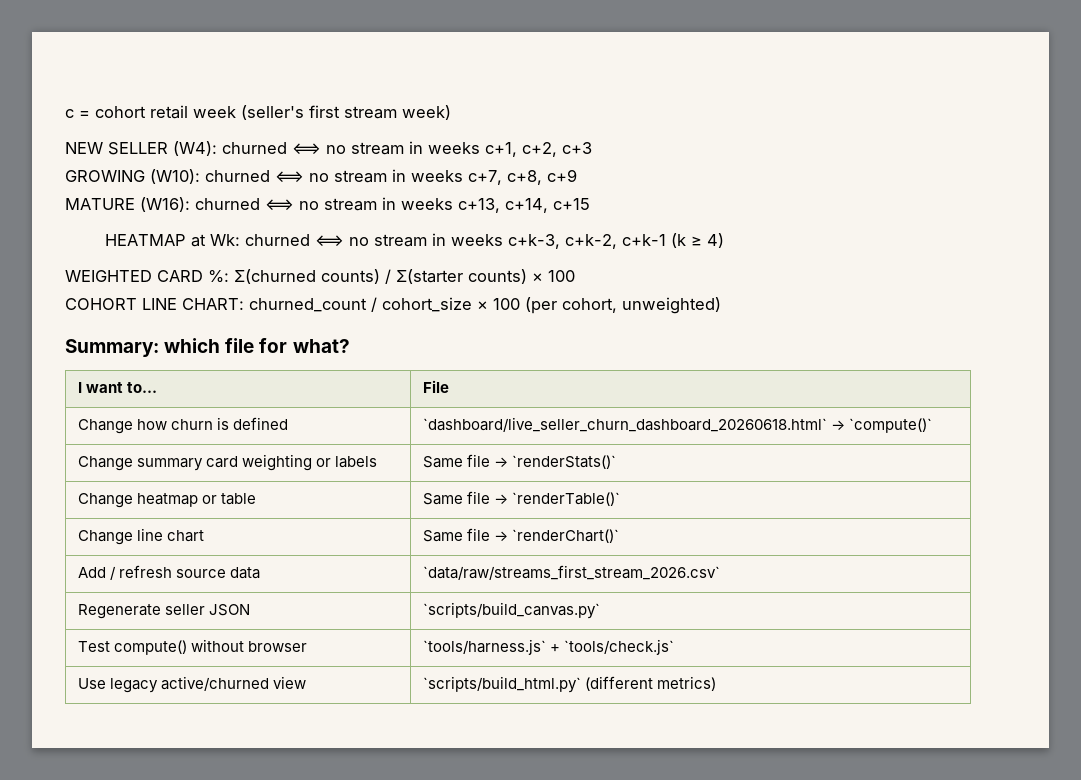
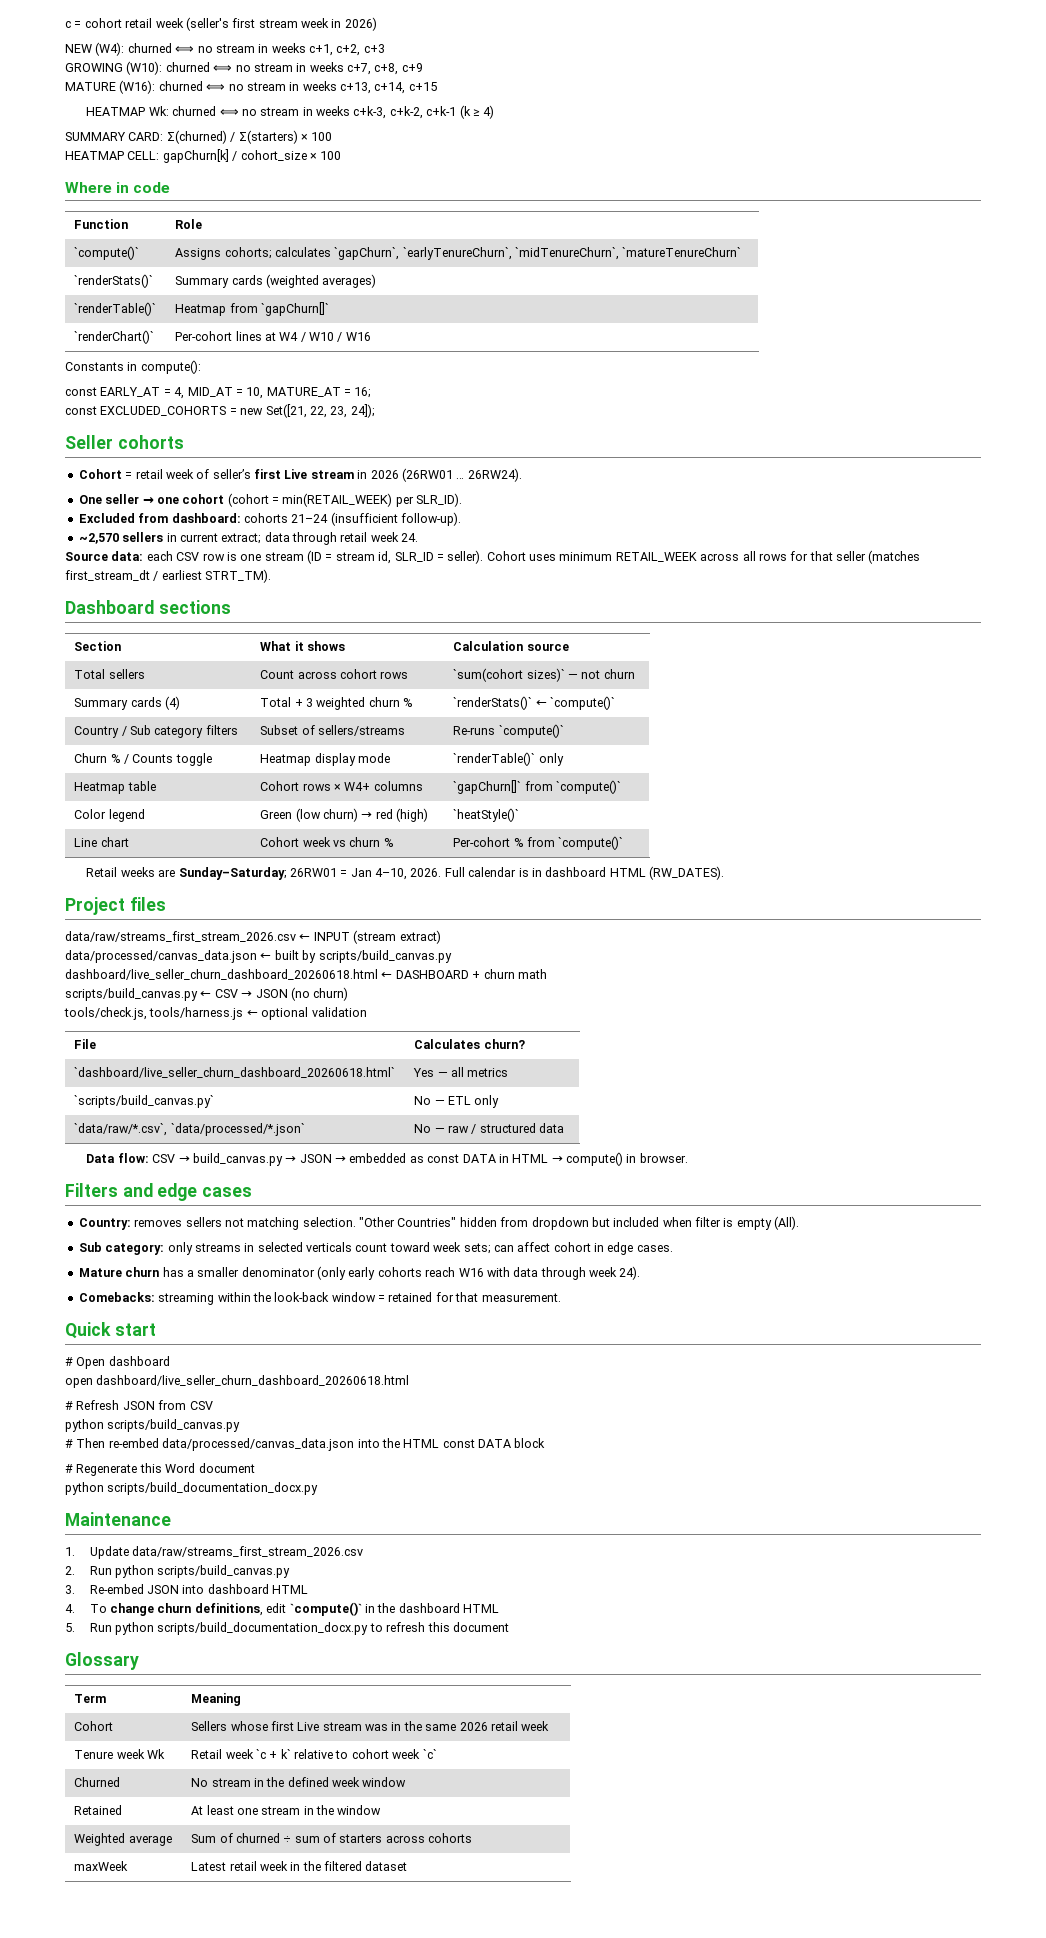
- c = cohort retail week (seller's first stream week)
+ c = cohort retail week (seller's first stream week in 2026)
- NEW SELLER (W4): churned ⟺ no stream in weeks c+1, c+2, c+3
+ NEW (W4): churned ⟺ no stream in weeks c+1, c+2, c+3
- HEATMAP at Wk: churned ⟺ no stream in weeks c+k-3, c+k-2, c+k-1 (k ≥ 4)
+ HEATMAP Wk: churned ⟺ no stream in weeks c+k-3, c+k-2, c+k-1 (k ≥ 4)
- WEIGHTED CARD %: Σ(churned counts) / Σ(starter counts) × 100
- COHORT LINE CHART: churned_count / cohort_size × 100 (per cohort, unweighted)
- Summary: which file for what?
- I want to… | File
- Change how churn is defined | `dashboard/live_seller_churn_dashboard_20260618.html` → `compute()`
- Change summary card weighting or labels | Same file → `renderStats()`
- Change heatmap or table | Same file → `renderTable()`
- Change line chart | Same file → `renderChart()`
- Add / refresh source data | `data/raw/streams_first_stream_2026.csv`
- Regenerate seller JSON | `scripts/build_canvas.py`
- Test compute() without browser | `tools/harness.js` + `tools/check.js`
- Use legacy active/churned view | `scripts/build_html.py` (different metrics)
+ SUMMARY CARD: Σ(churned) / Σ(starters) × 100
+ HEATMAP CELL: gapChurn[k] / cohort_size × 100
+ Where in code
+ Function | Role
+ `compute()` | Assigns cohorts; calculates `gapChurn`, `earlyTenureChurn`, `midTenureChurn`, `matureTenureChurn`
+ `renderStats()` | Summary cards (weighted averages)
+ `renderTable()` | Heatmap from `gapChurn[]`
+ `renderChart()` | Per-cohort lines at W4 / W10 / W16
+ Constants in compute():
+ const EARLY_AT = 4, MID_AT = 10, MATURE_AT = 16;
+ const EXCLUDED_COHORTS = new Set([21, 22, 23, 24]);
+ Seller cohorts
+ Cohort = retail week of seller’s first Live stream in 2026 (26RW01 … 26RW24).
+ One seller → one cohort (cohort = min(RETAIL_WEEK) per SLR_ID).
+ Excluded from dashboard: cohorts 21–24 (insufficient follow-up).
+ ~2,570 sellers in current extract; data through retail week 24.
+ Source data: each CSV row is one stream (ID = stream id, SLR_ID = seller). Cohort uses minimum RETAIL_WEEK across all rows for that seller (matches first_stream_dt / earliest STRT_TM).
+ Dashboard sections
+ Section | What it shows | Calculation source
+ Total sellers | Count across cohort rows | `sum(cohort sizes)` — not churn
+ Summary cards (4) | Total + 3 weighted churn % | `renderStats()` ← `compute()`
+ Country / Sub category filters | Subset of sellers/streams | Re-runs `compute()`
+ Churn % / Counts toggle | Heatmap display mode | `renderTable()` only
+ Heatmap table | Cohort rows × W4+ columns | `gapChurn[]` from `compute()`
+ Color legend | Green (low churn) → red (high) | `heatStyle()`
+ Line chart | Cohort week vs churn % | Per-cohort % from `compute()`
+ Retail weeks are Sunday–Saturday; 26RW01 = Jan 4–10, 2026. Full calendar is in dashboard HTML (RW_DATES).
+ Project files
+ data/raw/streams_first_stream_2026.csv ← INPUT (stream extract)
+ data/processed/canvas_data.json ← built by scripts/build_canvas.py
+ dashboard/live_seller_churn_dashboard_20260618.html ← DASHBOARD + churn math
+ scripts/build_canvas.py ← CSV → JSON (no churn)
+ tools/check.js, tools/harness.js ← optional validation
+ File | Calculates churn?
+ `dashboard/live_seller_churn_dashboard_20260618.html` | Yes — all metrics
+ `scripts/build_canvas.py` | No — ETL only
+ `data/raw/*.csv`, `data/processed/*.json` | No — raw / structured data
+ Data flow: CSV → build_canvas.py → JSON → embedded as const DATA in HTML → compute() in browser.
+ Filters and edge cases
+ Country: removes sellers not matching selection. "Other Countries" hidden from dropdown but included when filter is empty (All).
+ Sub category: only streams in selected verticals count toward week sets; can affect cohort in edge cases.
+ Mature churn has a smaller denominator (only early cohorts reach W16 with data through week 24).
+ Comebacks: streaming within the look-back window = retained for that measurement.
+ Quick start
+ # Open dashboard
+ open dashboard/live_seller_churn_dashboard_20260618.html
+ # Refresh JSON from CSV
+ python scripts/build_canvas.py
+ # Then re-embed data/processed/canvas_data.json into the HTML const DATA block
+ # Regenerate this Word document
+ python scripts/build_documentation_docx.py
+ Maintenance
+ 1. Update data/raw/streams_first_stream_2026.csv
+ 2. Run python scripts/build_canvas.py
+ 3. Re-embed JSON into dashboard HTML
+ 4. To change churn definitions, edit `compute()` in the dashboard HTML
+ 5. Run python scripts/build_documentation_docx.py to refresh this document
+ Glossary
+ Term | Meaning
+ Cohort | Sellers whose first Live stream was in the same 2026 retail week
+ Tenure week Wk | Retail week `c + k` relative to cohort week `c`
+ Churned | No stream in the defined week window
+ Retained | At least one stream in the window
+ Weighted average | Sum of churned ÷ sum of starters across cohorts
+ maxWeek | Latest retail week in the filtered dataset

